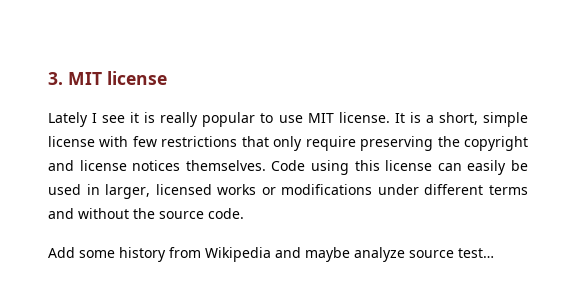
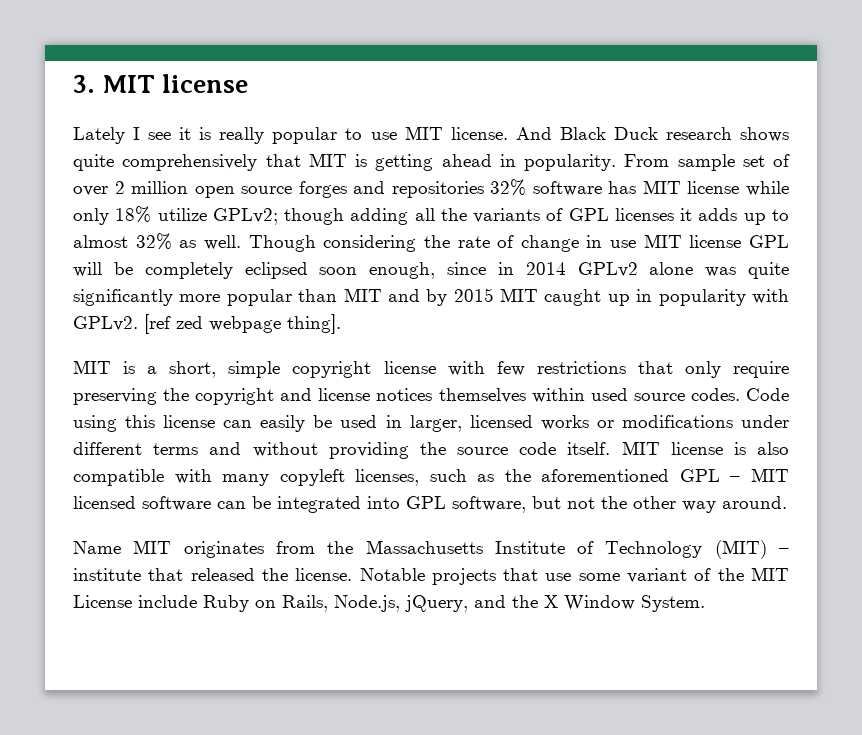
- It is a short, simple license with few restrictions that only require preserving the copyright and license notices themselves.
+ And Black Duck research shows quite comprehensively that MIT is getting ahead in popularity. From sample set of over 2 million open source forges and repositories 32% software has MIT license while only 18% utilize GPLv2; though adding all the variants of GPL licenses it adds up to almost 32% as well. Though considering the rate of change in use MIT license GPL will be completely eclipsed soon enough, since in 2014 GPLv2 alone was quite significantly more popular than MIT and by 2015 MIT caught up in popularity with GPLv2. [ref zed webpage thing].
+ MIT is a short, simple copyright license with few restrictions that only require preserving the copyright and license notices themselves within used source codes.
- Code using this license can easily be used in larger, licensed works or modifications under different terms and without the source code.
- Add some history from Wikipedia and maybe analyze source test…
+ Code using this license can easily be used in larger, licensed works or modifications under different terms and without providing the source code itself. MIT license is also compatible with many copyleft licenses, such as the aforementioned GPL – MIT licensed software can be integrated into GPL software, but not the other way around.
+ Name MIT originates from the Massachusetts Institute of Technology (MIT) – institute that released the license. Notable projects that use some variant of the MIT License include Ruby on Rails, Node.js, jQuery, and the X Window System.

